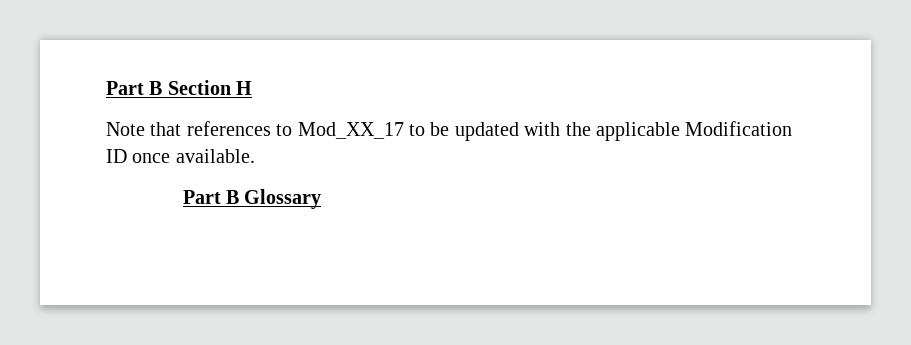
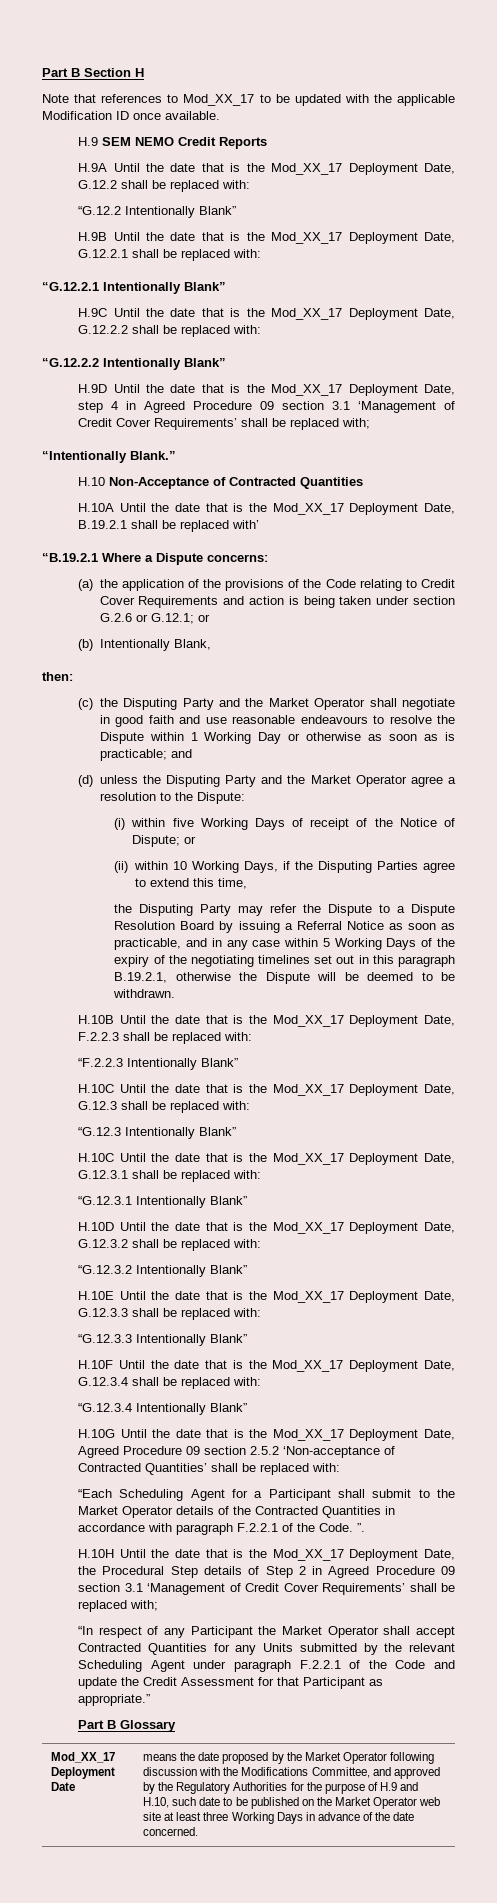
+ H.9 SEM NEMO Credit Reports
+ H.9A Until the date that is the Mod_XX_17 Deployment Date, G.12.2 shall be replaced with:
+ “G.12.2 Intentionally Blank”
+ H.9B Until the date that is the Mod_XX_17 Deployment Date, G.12.2.1 shall be replaced with:
+ “G.12.2.1 Intentionally Blank”
+ H.9C Until the date that is the Mod_XX_17 Deployment Date, G.12.2.2 shall be replaced with:
+ “G.12.2.2 Intentionally Blank”
+ H.9D Until the date that is the Mod_XX_17 Deployment Date, step 4 in Agreed Procedure 09 section 3.1 ‘Management of Credit Cover Requirements’ shall be replaced with;
+ “Intentionally Blank.”
+ H.10 Non-Acceptance of Contracted Quantities
+ H.10A Until the date that is the Mod_XX_17 Deployment Date, B.19.2.1 shall be replaced with’
+ “B.19.2.1 Where a Dispute concerns:
+ (a) the application of the provisions of the Code relating to Credit Cover Requirements and action is being taken under section G.2.6 or G.12.1; or
+ (b) Intentionally Blank,
+ then:
+ (c) the Disputing Party and the Market Operator shall negotiate in good faith and use reasonable endeavours to resolve the Dispute within 1 Working Day or otherwise as soon as is practicable; and
+ (d) unless the Disputing Party and the Market Operator agree a resolution to the Dispute:
+ (i) within five Working Days of receipt of the Notice of Dispute; or
+ (ii) within 10 Working Days, if the Disputing Parties agree to extend this time,
+ the Disputing Party may refer the Dispute to a Dispute Resolution Board by issuing a Referral Notice as soon as practicable, and in any case within 5 Working Days of the expiry of the negotiating timelines set out in this paragraph B.19.2.1, otherwise the Dispute will be deemed to be withdrawn.
+ H.10B Until the date that is the Mod_XX_17 Deployment Date, F.2.2.3 shall be replaced with:
+ “F.2.2.3 Intentionally Blank”
+ H.10C Until the date that is the Mod_XX_17 Deployment Date, G.12.3 shall be replaced with:
+ “G.12.3 Intentionally Blank”
+ H.10C Until the date that is the Mod_XX_17 Deployment Date, G.12.3.1 shall be replaced with:
+ “G.12.3.1 Intentionally Blank”
+ H.10D Until the date that is the Mod_XX_17 Deployment Date, G.12.3.2 shall be replaced with:
+ “G.12.3.2 Intentionally Blank”
+ H.10E Until the date that is the Mod_XX_17 Deployment Date, G.12.3.3 shall be replaced with:
+ “G.12.3.3 Intentionally Blank”
+ H.10F Until the date that is the Mod_XX_17 Deployment Date, G.12.3.4 shall be replaced with:
+ “G.12.3.4 Intentionally Blank”
+ H.10G Until the date that is the Mod_XX_17 Deployment Date, Agreed Procedure 09 section 2.5.2 ‘Non-acceptance of Contracted Quantities’ shall be replaced with:
+ “Each Scheduling Agent for a Participant shall submit to the Market Operator details of the Contracted Quantities in accordance with paragraph F.2.2.1 of the Code. ”.
+ H.10H Until the date that is the Mod_XX_17 Deployment Date, the Procedural Step details of Step 2 in Agreed Procedure 09 section 3.1 ‘Management of Credit Cover Requirements’ shall be replaced with;
+ “In respect of any Participant the Market Operator shall accept Contracted Quantities for any Units submitted by the relevant Scheduling Agent under paragraph F.2.2.1 of the Code and update the Credit Assessment for that Participant as appropriate.”
  Part B Glossary
+ Mod_XX_17 Deployment Date | means the date proposed by the Market Operator following discussion with the Modifications Committee, and approved by the Regulatory Authorities for the purpose of H.9 and H.10, such date to be published on the Market Operator web site at least three Working Days in advance of the date concerned.

